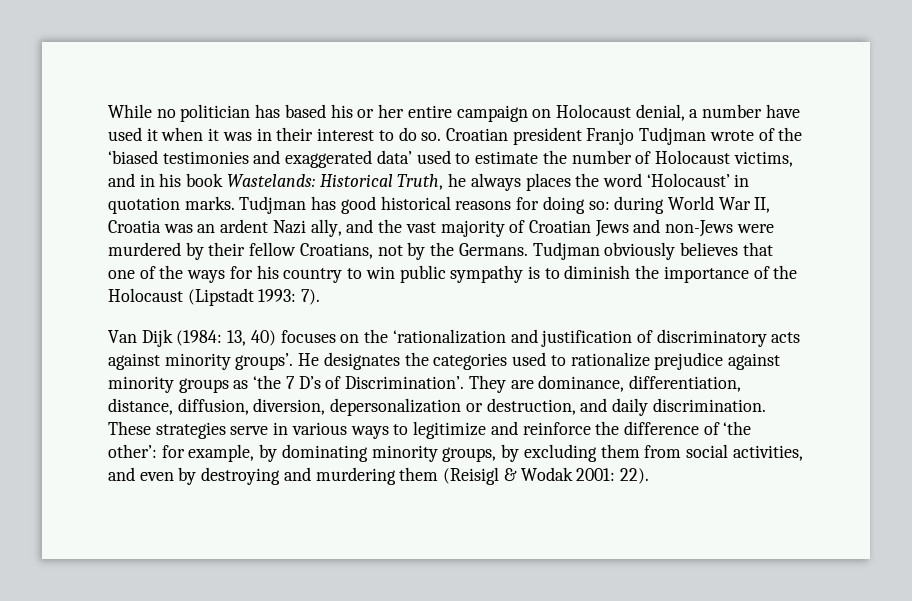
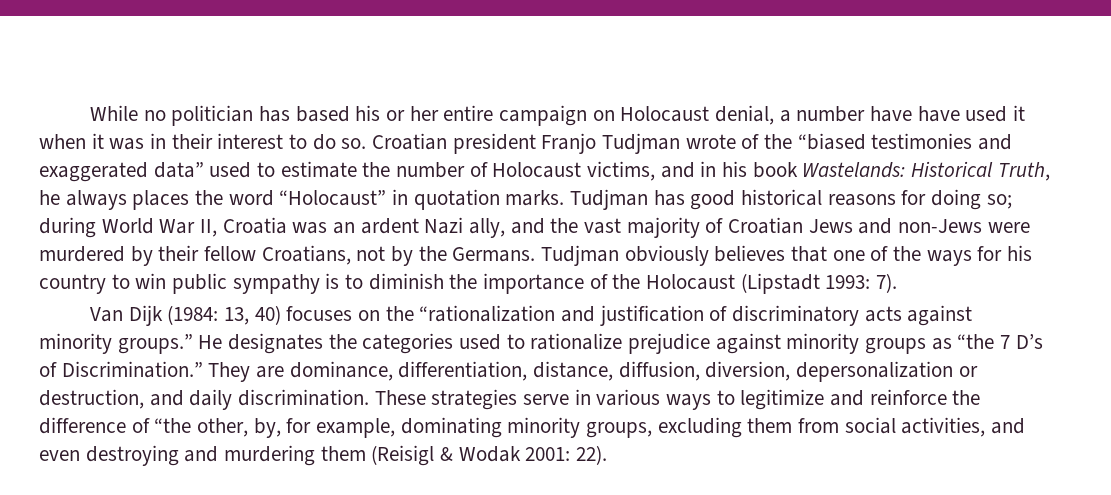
- While no politician has based his or her entire campaign on Holocaust denial, a number have used it when it was in their interest to do so.
+ While no politician has based his or her entire campaign on Holocaust denial, a number have have used it when it was in their interest to do so.
- Croatian president Franjo Tudjman wrote of the ‘biased testimonies and exaggerated data’ used to estimate the number of Holocaust victims, and in his book Wastelands: Historical Truth, he always places the word ‘Holocaust’ in quotation marks.
+ Croatian president Franjo Tudjman wrote of the “biased testimonies and exaggerated data” used to estimate the number of Holocaust victims, and in his book Wastelands: Historical Truth, he always places the word “Holocaust” in quotation marks.
- Tudjman has good historical reasons for doing so: during World War II, Croatia was an ardent Nazi ally, and the vast majority of Croatian Jews and non-Jews were murdered by their fellow Croatians, not by the Germans.
+ Tudjman has good historical reasons for doing so; during World War II, Croatia was an ardent Nazi ally, and the vast majority of Croatian Jews and non-Jews were murdered by their fellow Croatians, not by the Germans.
- Van Dijk (1984: 13, 40) focuses on the ‘rationalization and justification of discriminatory acts against minority groups’.
+ Van Dijk (1984: 13, 40) focuses on the “rationalization and justification of discriminatory acts against minority groups.”
- He designates the categories used to rationalize prejudice against minority groups as ‘the 7 D’s of Discrimination’.
+ He designates the categories used to rationalize prejudice against minority groups as “the 7 D’s of Discrimination.”
- These strategies serve in various ways to legitimize and reinforce the difference of ‘the other’: for example, by dominating minority groups, by excluding them from social activities, and even by destroying and murdering them (Reisigl & Wodak 2001: 22).
+ These strategies serve in various ways to legitimize and reinforce the difference of “the other, by, for example, dominating minority groups, excluding them from social activities, and even destroying and murdering them (Reisigl & Wodak 2001: 22).

